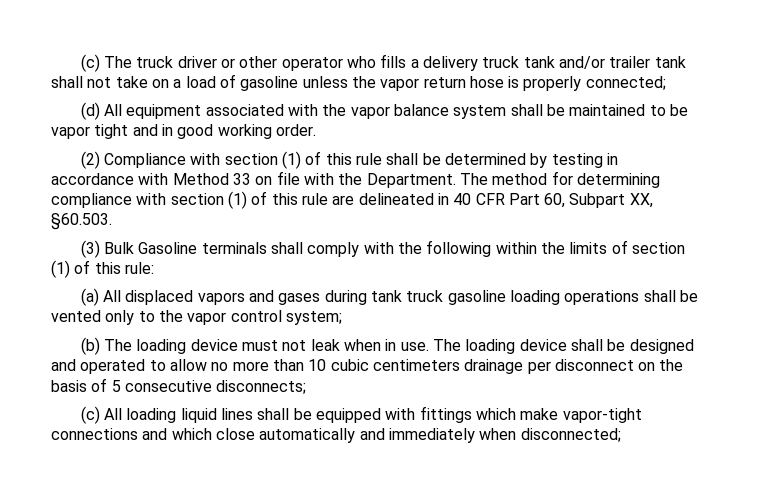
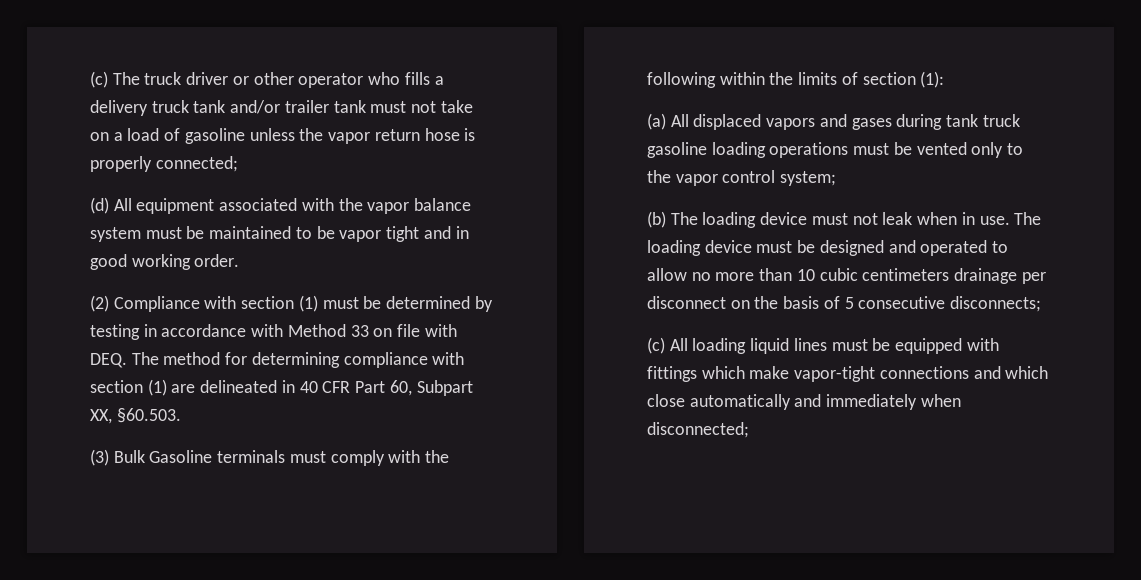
- (c) The truck driver or other operator who fills a delivery truck tank and/or trailer tank shall not take on a load of gasoline unless the vapor return hose is properly connected;
+ (c) The truck driver or other operator who fills a delivery truck tank and/or trailer tank must not take on a load of gasoline unless the vapor return hose is properly connected;
- (d) All equipment associated with the vapor balance system shall be maintained to be vapor tight and in good working order.
+ (d) All equipment associated with the vapor balance system must be maintained to be vapor tight and in good working order.
- (2) Compliance with section (1) of this rule shall be determined by testing in accordance with Method 33 on file with the Department. The method for determining compliance with section (1) of this rule are delineated in 40 CFR Part 60, Subpart XX, §60.503.
+ (2) Compliance with section (1) must be determined by testing in accordance with Method 33 on file with DEQ. The method for determining compliance with section (1) are delineated in 40 CFR Part 60, Subpart XX, §60.503.
- (3) Bulk Gasoline terminals shall comply with the following within the limits of section (1) of this rule:
+ (3) Bulk Gasoline terminals must comply with the following within the limits of section (1):
- (a) All displaced vapors and gases during tank truck gasoline loading operations shall be vented only to the vapor control system;
+ (a) All displaced vapors and gases during tank truck gasoline loading operations must be vented only to the vapor control system;
- The loading device shall be designed and operated to allow no more than 10 cubic centimeters drainage per disconnect on the basis of 5 consecutive disconnects;
+ The loading device must be designed and operated to allow no more than 10 cubic centimeters drainage per disconnect on the basis of 5 consecutive disconnects;
- (c) All loading liquid lines shall be equipped with fittings which make vapor-tight connections and which close automatically and immediately when disconnected;
+ (c) All loading liquid lines must be equipped with fittings which make vapor-tight connections and which close automatically and immediately when disconnected;

